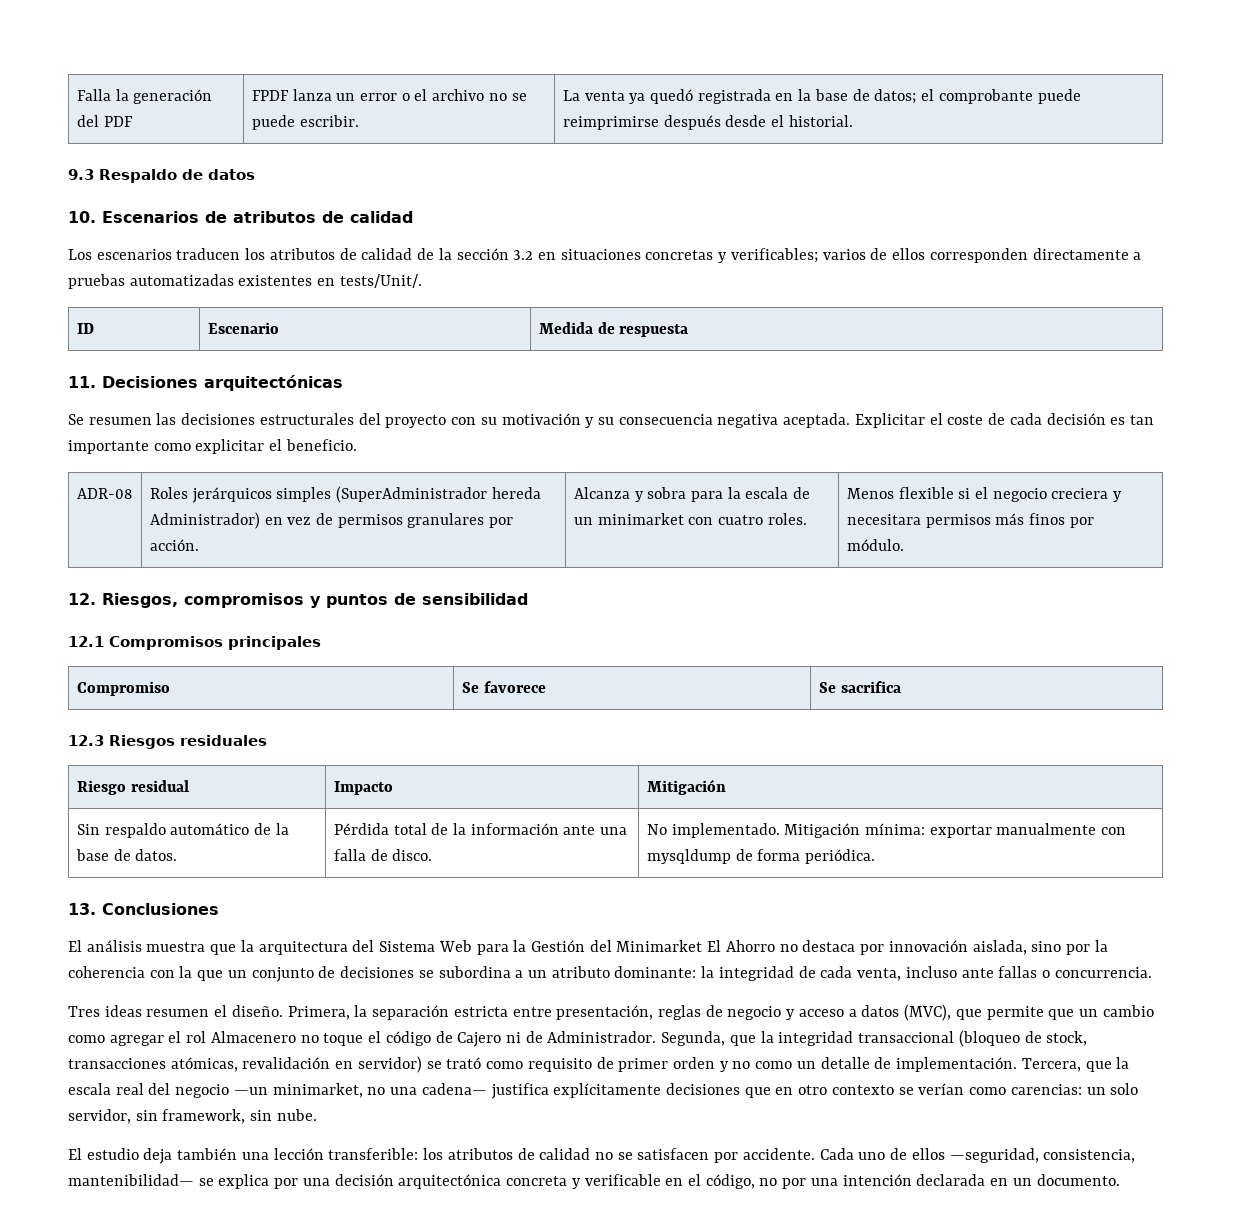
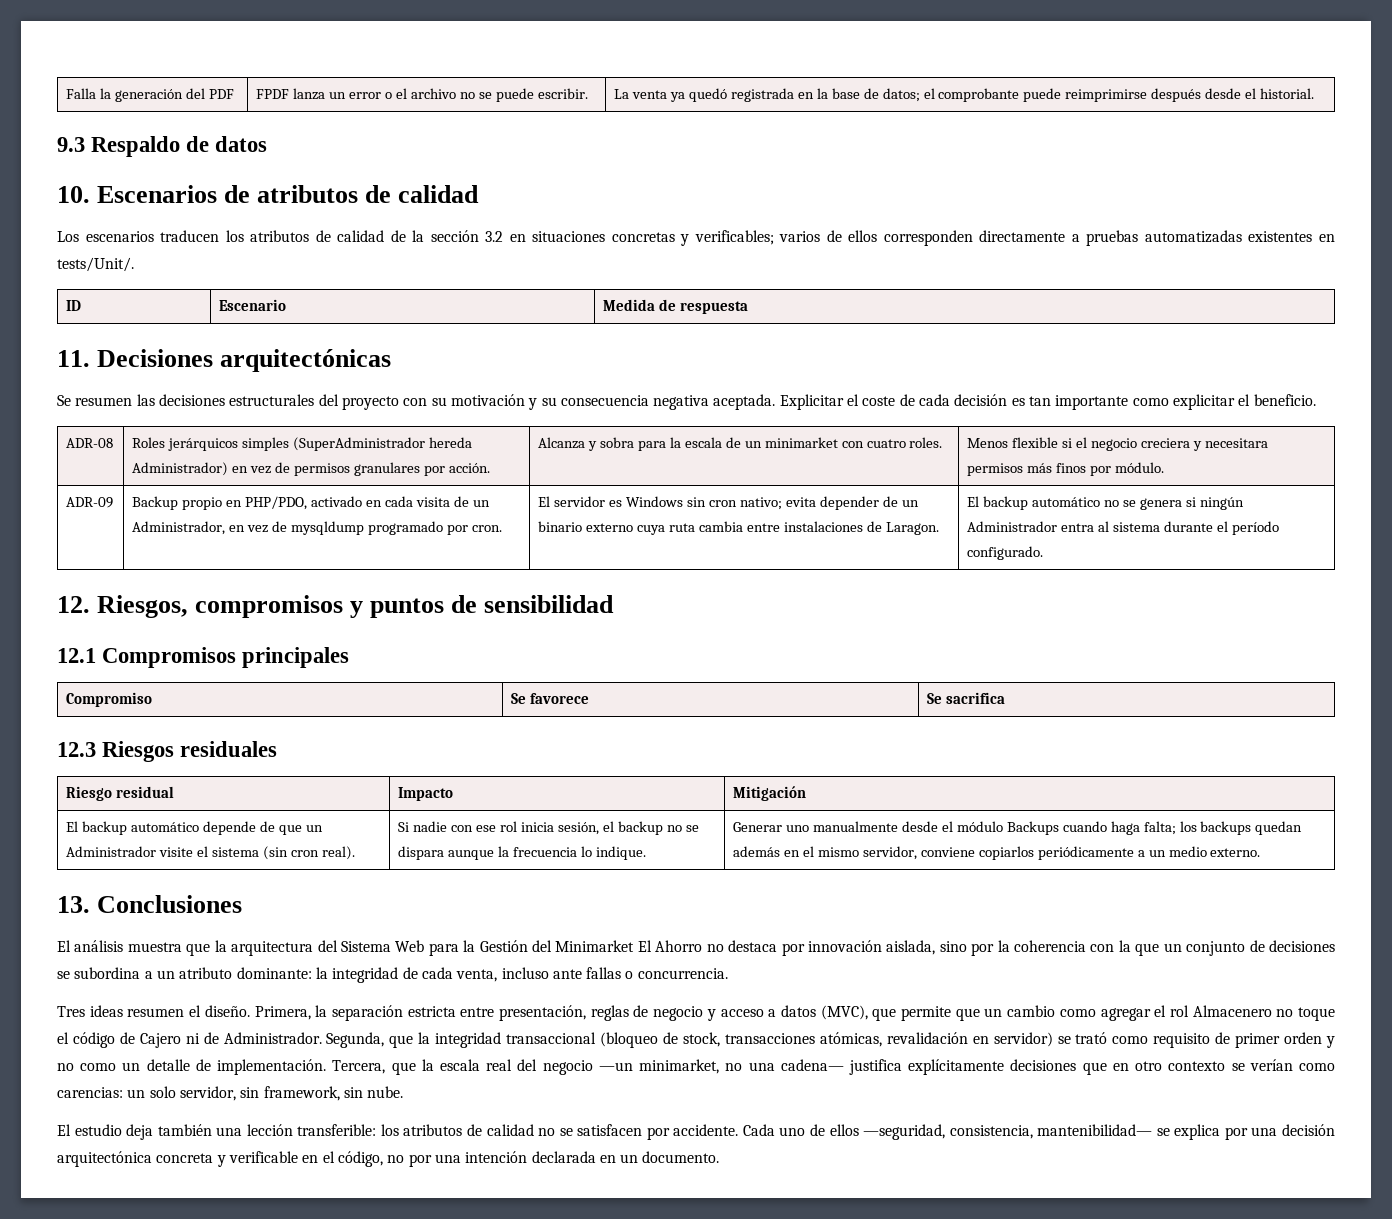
+ ADR-09 | Backup propio en PHP/PDO, activado en cada visita de un Administrador, en vez de mysqldump programado por cron. | El servidor es Windows sin cron nativo; evita depender de un binario externo cuya ruta cambia entre instalaciones de Laragon. | El backup automático no se genera si ningún Administrador entra al sistema durante el período configurado.
- Sin respaldo automático de la base de datos. | Pérdida total de la información ante una falla de disco. | No implementado. Mitigación mínima: exportar manualmente con mysqldump de forma periódica.
+ El backup automático depende de que un Administrador visite el sistema (sin cron real). | Si nadie con ese rol inicia sesión, el backup no se dispara aunque la frecuencia lo indique. | Generar uno manualmente desde el módulo Backups cuando haga falta; los backups quedan además en el mismo servidor, conviene copiarlos periódicamente a un medio externo.

